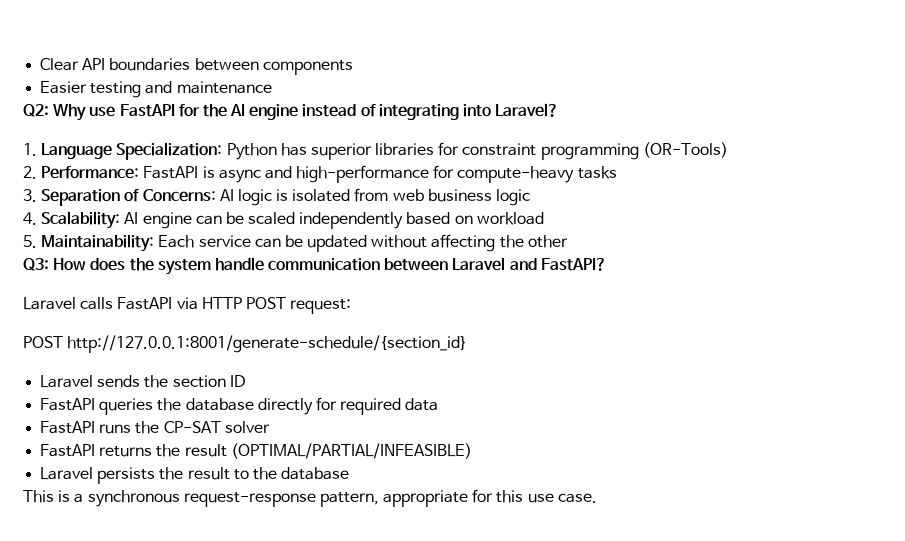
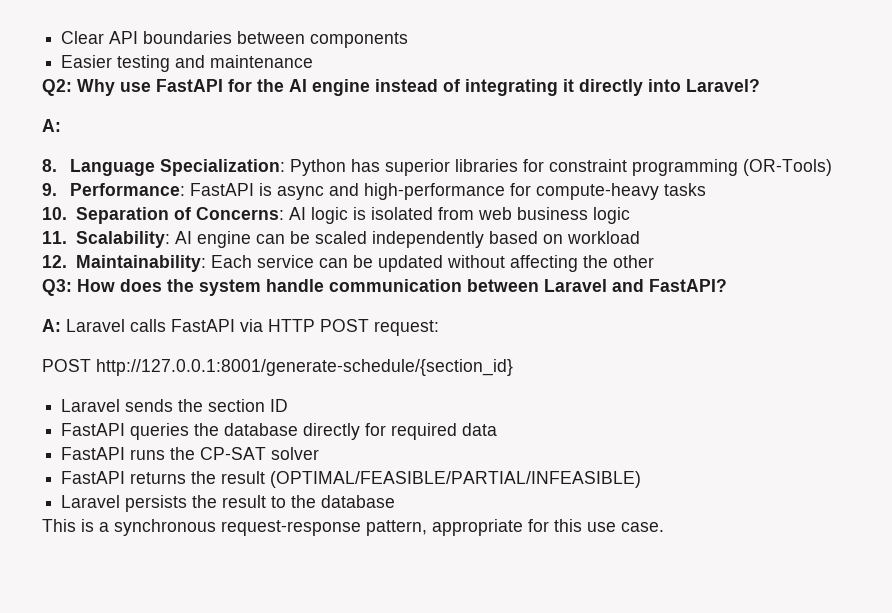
- Q2: Why use FastAPI for the AI engine instead of integrating into Laravel?
- 1. Language Specialization: Python has superior libraries for constraint programming (OR-Tools)
+ Q2: Why use FastAPI for the AI engine instead of integrating it directly into Laravel?
+ A:
+ 8. Language Specialization: Python has superior libraries for constraint programming (OR-Tools)
- 2. Performance: FastAPI is async and high-performance for compute-heavy tasks
+ 9. Performance: FastAPI is async and high-performance for compute-heavy tasks
- 3. Separation of Concerns: AI logic is isolated from web business logic
+ 10. Separation of Concerns: AI logic is isolated from web business logic
- 4. Scalability: AI engine can be scaled independently based on workload
+ 11. Scalability: AI engine can be scaled independently based on workload
- 5. Maintainability: Each service can be updated without affecting the other
+ 12. Maintainability: Each service can be updated without affecting the other
- Laravel calls FastAPI via HTTP POST request:
+ A: Laravel calls FastAPI via HTTP POST request:
- FastAPI returns the result (OPTIMAL/PARTIAL/INFEASIBLE)
+ FastAPI returns the result (OPTIMAL/FEASIBLE/PARTIAL/INFEASIBLE)

